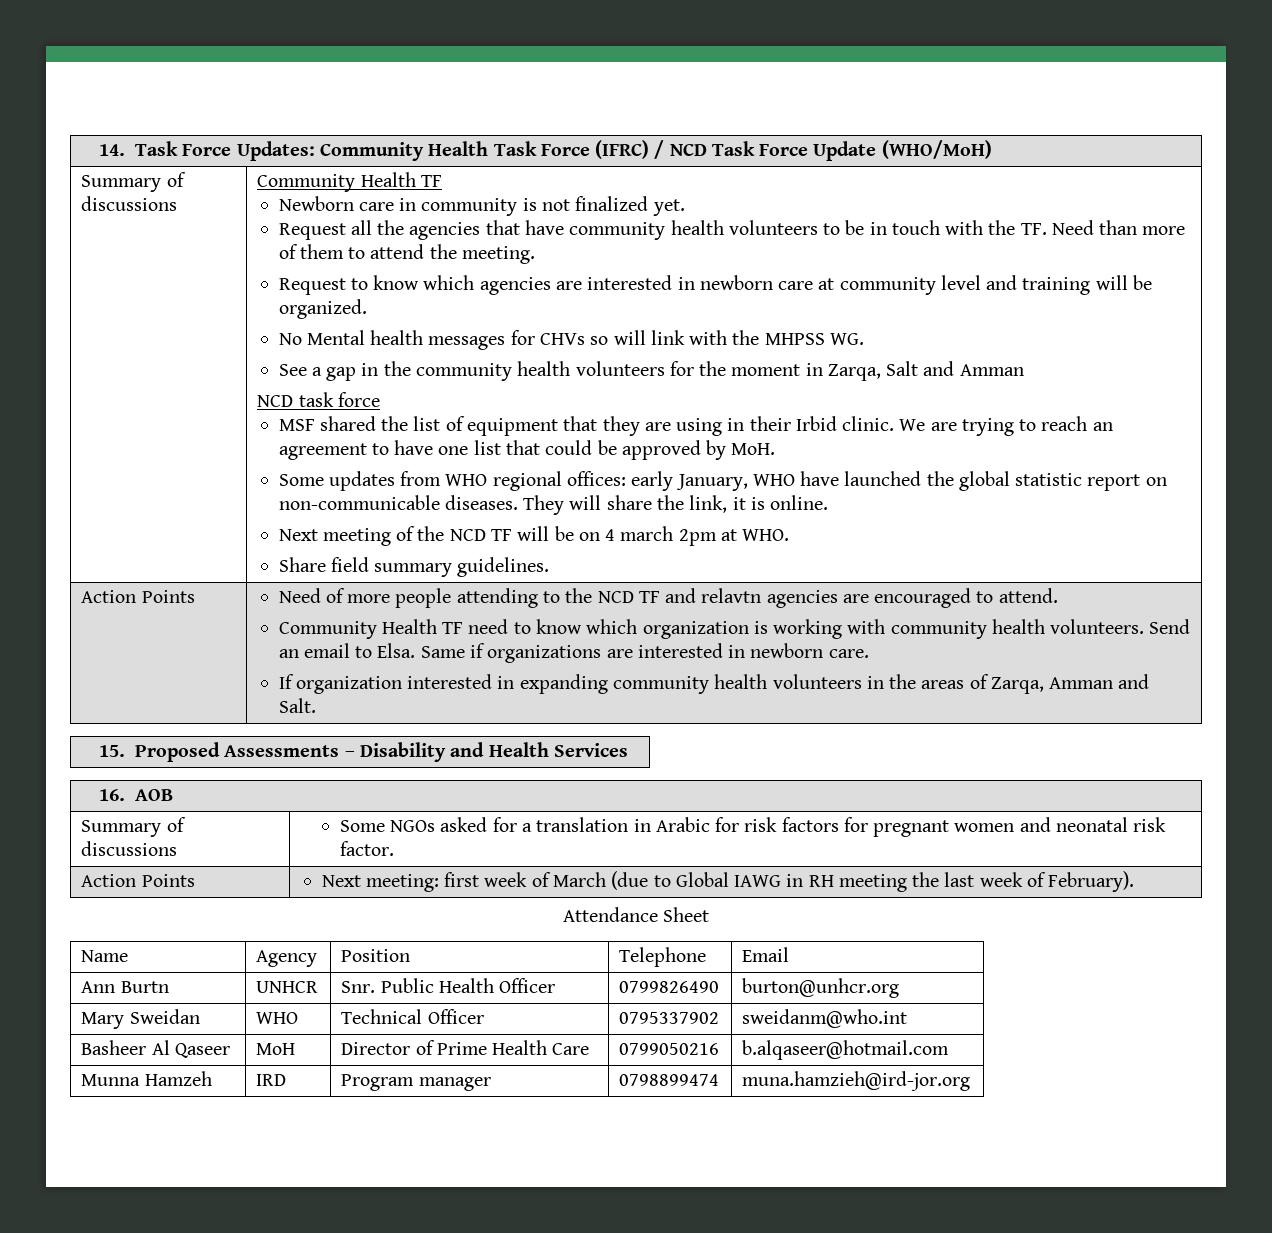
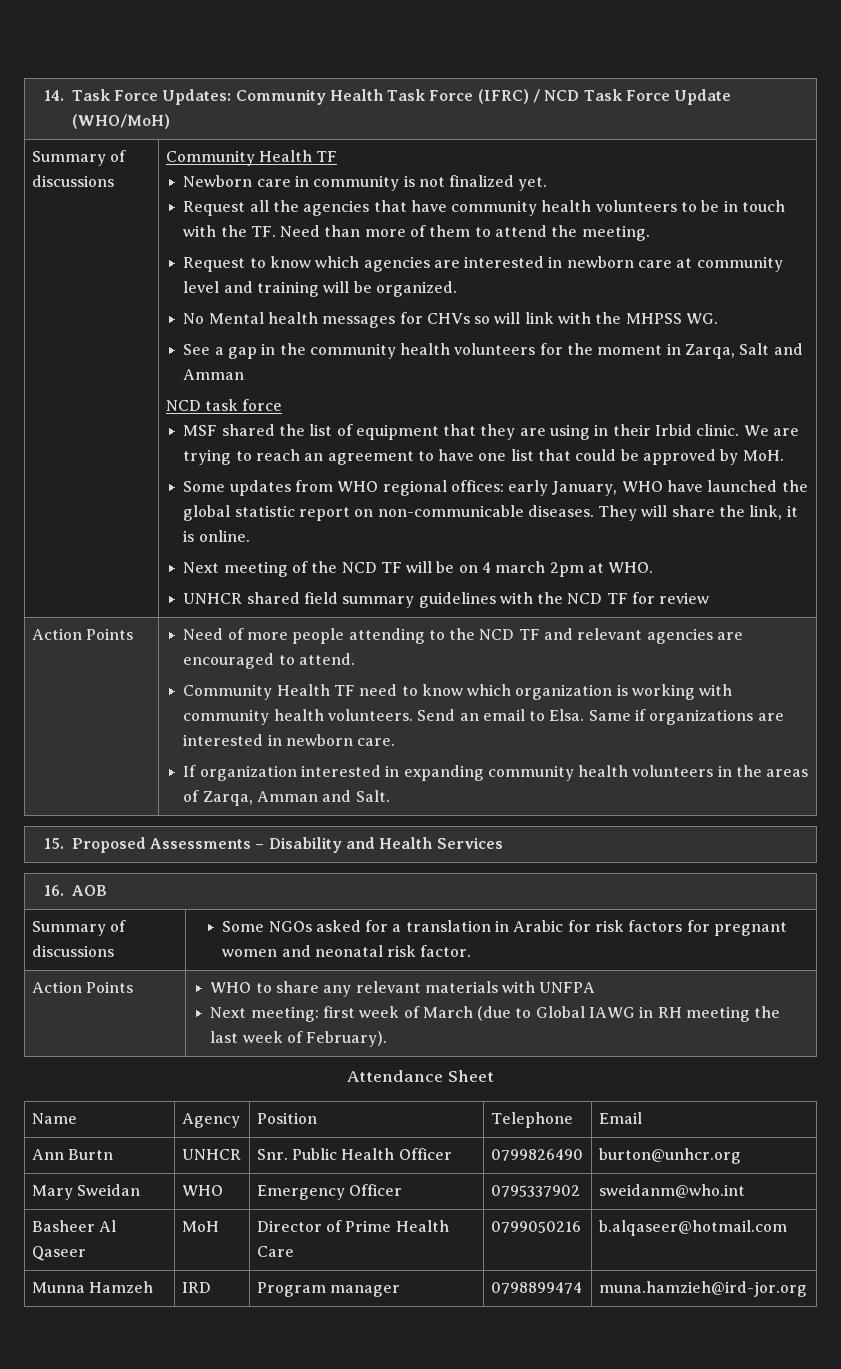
- Share field summary guidelines.
+ UNHCR shared field summary guidelines with the NCD TF for review
- Need of more people attending to the NCD TF and relavtn agencies are encouraged to attend.
+ Need of more people attending to the NCD TF and relevant agencies are encouraged to attend.
- Action Points | Next meeting: first week of March (due to Global IAWG in RH meeting the last week of February).
+ Action Points | WHO to share any relevant materials with UNFPA
+ Next meeting: first week of March (due to Global IAWG in RH meeting the last week of February).
- Mary Sweidan | WHO | Technical Officer | 0795337902 | sweidanm@who.int
+ Mary Sweidan | WHO | Emergency Officer | 0795337902 | sweidanm@who.int

